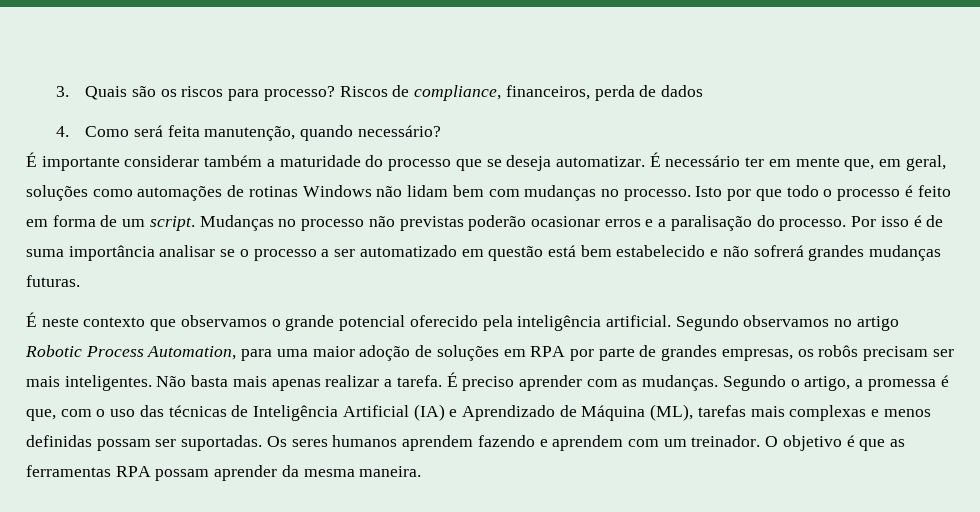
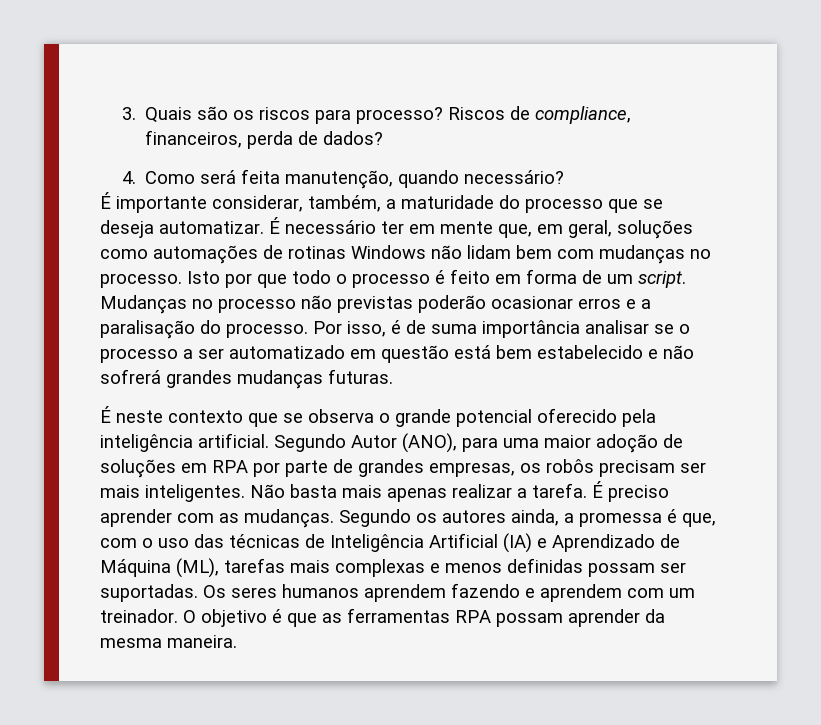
- Riscos de compliance, financeiros, perda de dados
+ Riscos de compliance, financeiros, perda de dados?
- É importante considerar também a maturidade do processo que se deseja automatizar.
+ É importante considerar, também, a maturidade do processo que se deseja automatizar.
- Por isso é de suma importância analisar se o processo a ser automatizado em questão está bem estabelecido e não sofrerá grandes mudanças futuras.
+ Por isso, é de suma importância analisar se o processo a ser automatizado em questão está bem estabelecido e não sofrerá grandes mudanças futuras.
- É neste contexto que observamos o grande potencial oferecido pela inteligência artificial.
+ É neste contexto que se observa o grande potencial oferecido pela inteligência artificial.
- Segundo observamos no artigo Robotic Process Automation, para uma maior adoção de soluções em RPA por parte de grandes empresas, os robôs precisam ser mais inteligentes.
+ Segundo Autor (ANO), para uma maior adoção de soluções em RPA por parte de grandes empresas, os robôs precisam ser mais inteligentes.
- Segundo o artigo, a promessa é que, com o uso das técnicas de Inteligência Artificial (IA) e Aprendizado de Máquina (ML), tarefas mais complexas e menos definidas possam ser suportadas.
+ Segundo os autores ainda, a promessa é que, com o uso das técnicas de Inteligência Artificial (IA) e Aprendizado de Máquina (ML), tarefas mais complexas e menos definidas possam ser suportadas.

